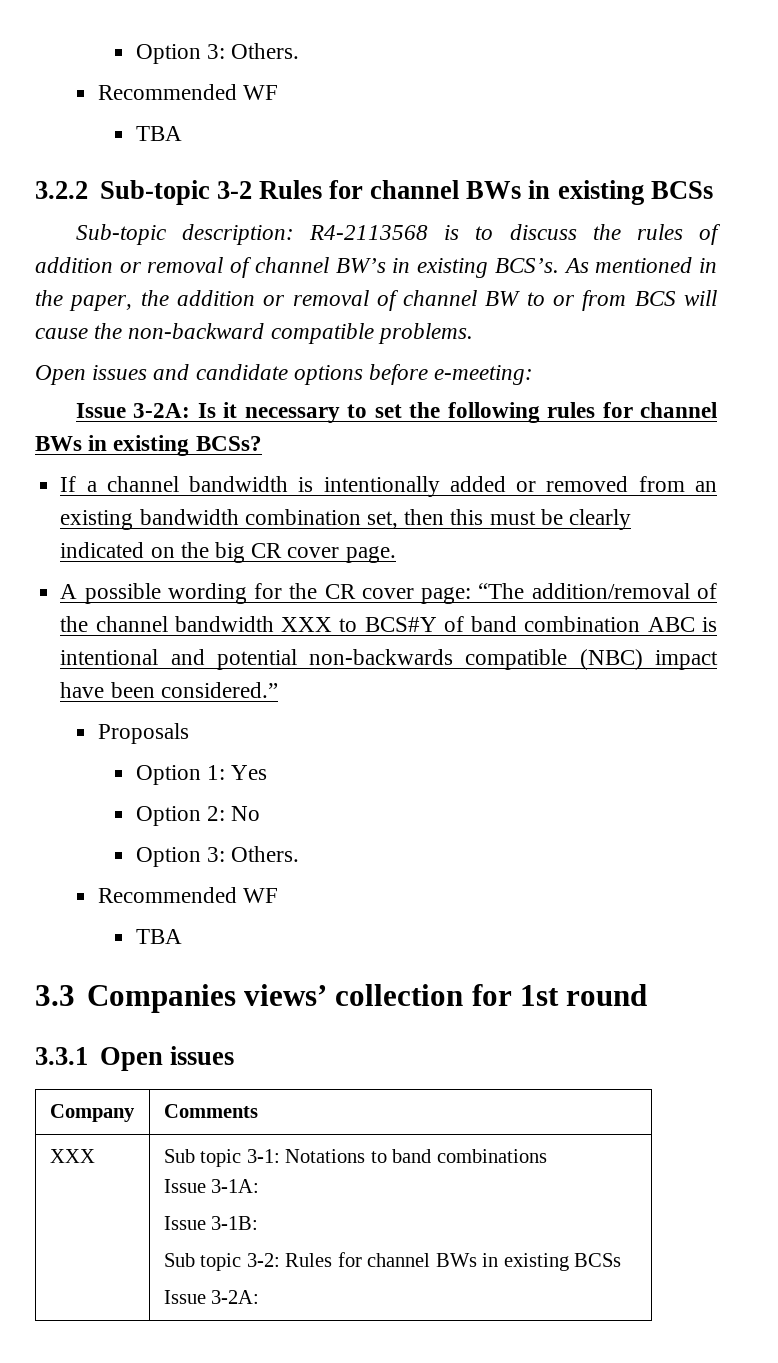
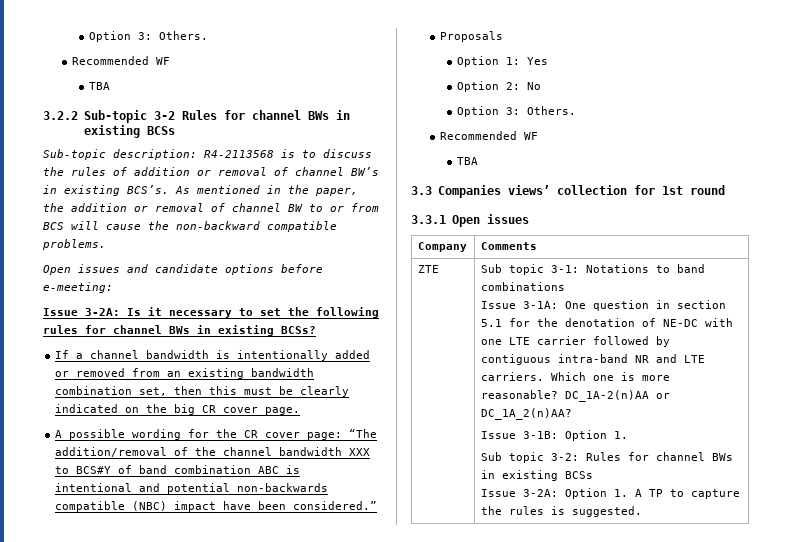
  Company | Comments
- XXX
+ ZTE
- Issue 3-1A:
+ Issue 3-1A: One question in section 5.1 for the denotation of NE-DC with one LTE carrier followed by contiguous intra-band NR and LTE carriers. Which one is more reasonable? DC_1A-2(n)AA or DC_1A_2(n)AA?
- Issue 3-1B:
+ Issue 3-1B: Option 1.
  Sub topic 3-2: Rules for channel BWs in existing BCSs
- Issue 3-2A:
+ Issue 3-2A: Option 1. A TP to capture the rules is suggested.

